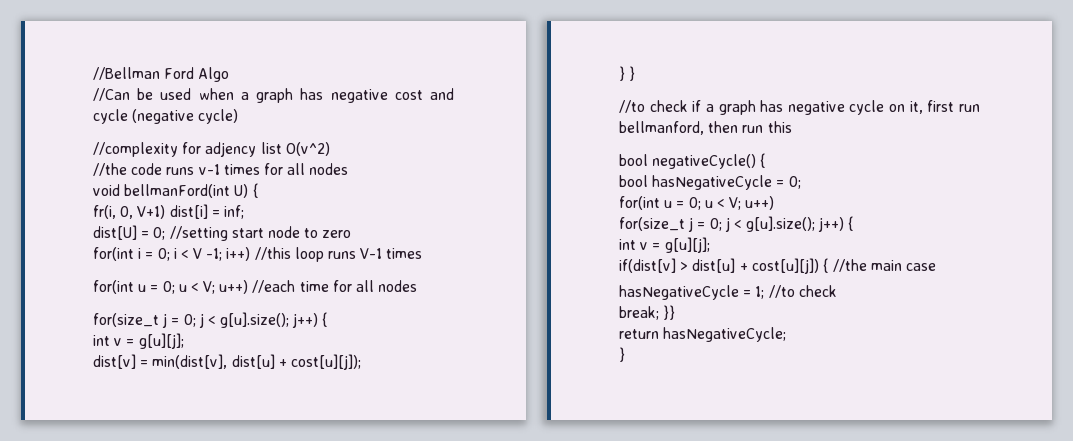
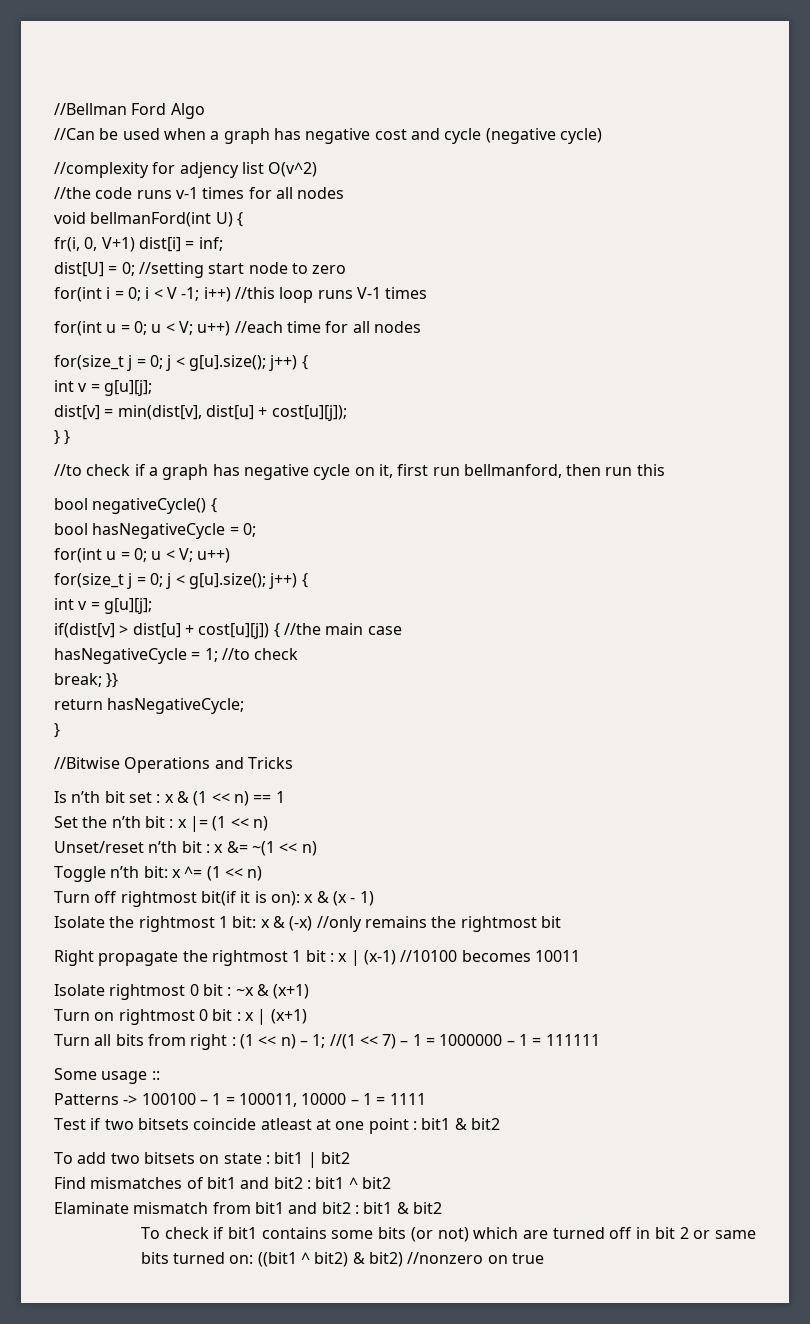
+ //Bitwise Operations and Tricks
+ Is n’th bit set : x & (1 << n) == 1
+ Set the n’th bit : x |= (1 << n)
+ Unset/reset n’th bit : x &= ~(1 << n)
+ Toggle n’th bit: x ^= (1 << n)
+ Turn off rightmost bit(if it is on): x & (x - 1)
+ Isolate the rightmost 1 bit: x & (-x) //only remains the rightmost bit
+ Right propagate the rightmost 1 bit : x | (x-1) //10100 becomes 10011
+ Isolate rightmost 0 bit : ~x & (x+1)
+ Turn on rightmost 0 bit : x | (x+1)
+ Turn all bits from right : (1 << n) – 1; //(1 << 7) – 1 = 1000000 – 1 = 111111
+ Some usage ::
+ Patterns -> 100100 – 1 = 100011, 10000 – 1 = 1111
+ Test if two bitsets coincide atleast at one point : bit1 & bit2
+ To add two bitsets on state : bit1 | bit2
+ Find mismatches of bit1 and bit2 : bit1 ^ bit2
+ Elaminate mismatch from bit1 and bit2 : bit1 & bit2
+ To check if bit1 contains some bits (or not) which are turned off in bit 2 or same bits turned on: ((bit1 ^ bit2) & bit2) //nonzero on true

